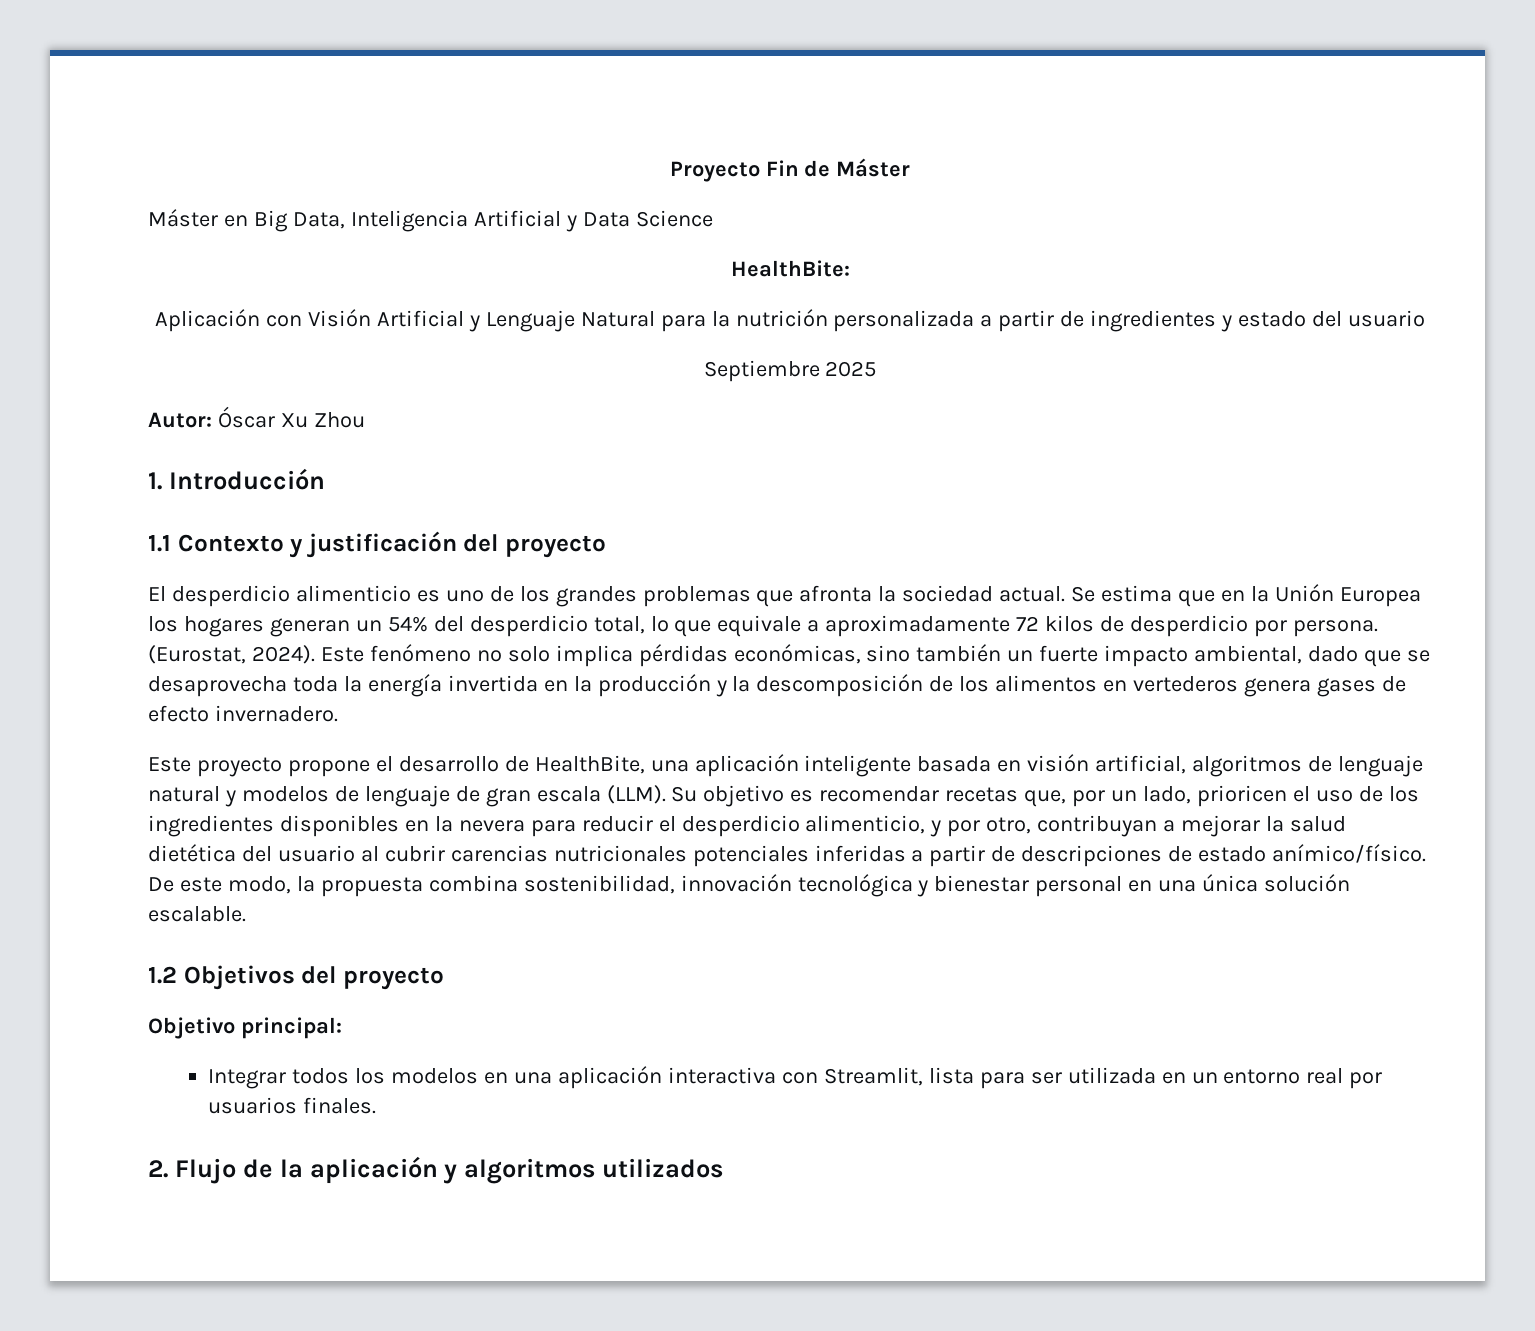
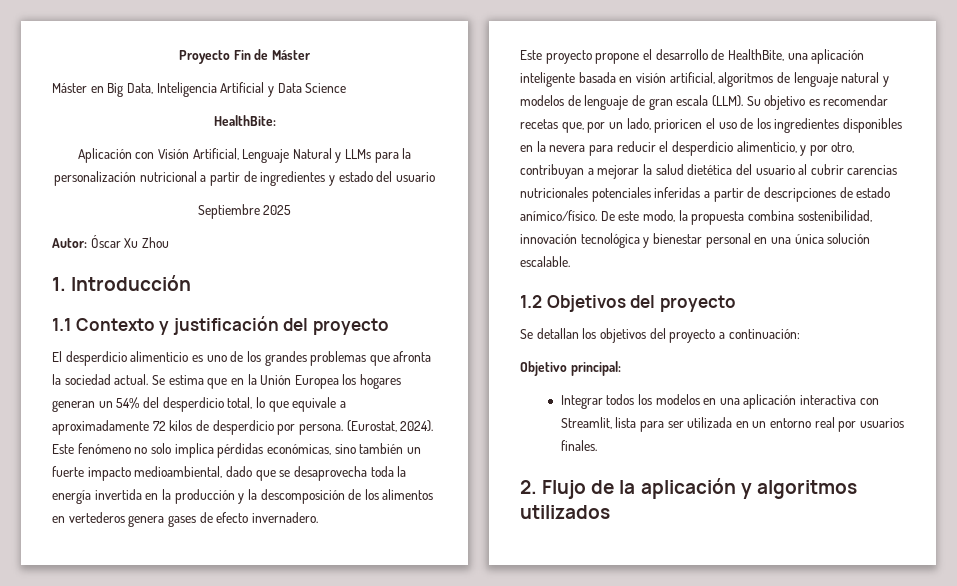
- Aplicación con Visión Artificial y Lenguaje Natural para la nutrición personalizada a partir de ingredientes y estado del usuario
+ Aplicación con Visión Artificial, Lenguaje Natural y LLMs para la personalización nutricional a partir de ingredientes y estado del usuario
- Este fenómeno no solo implica pérdidas económicas, sino también un fuerte impacto ambiental, dado que se desaprovecha toda la energía invertida en la producción y la descomposición de los alimentos en vertederos genera gases de efecto invernadero.
+ Este fenómeno no solo implica pérdidas económicas, sino también un fuerte impacto medioambiental, dado que se desaprovecha toda la energía invertida en la producción y la descomposición de los alimentos en vertederos genera gases de efecto invernadero.
+ Se detallan los objetivos del proyecto a continuación:

